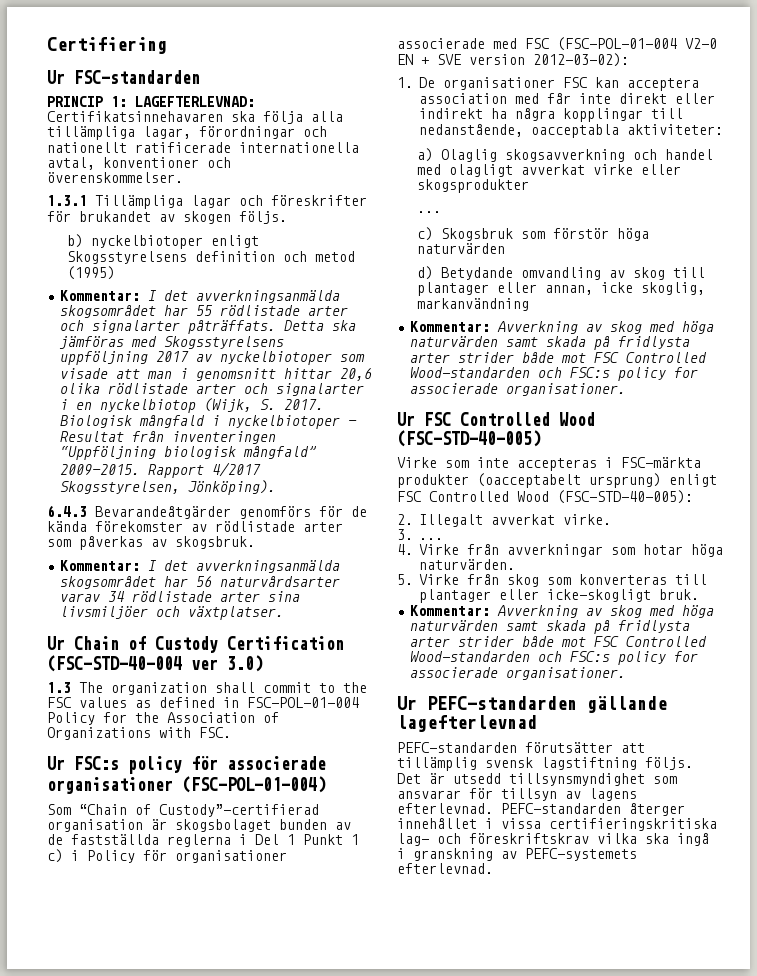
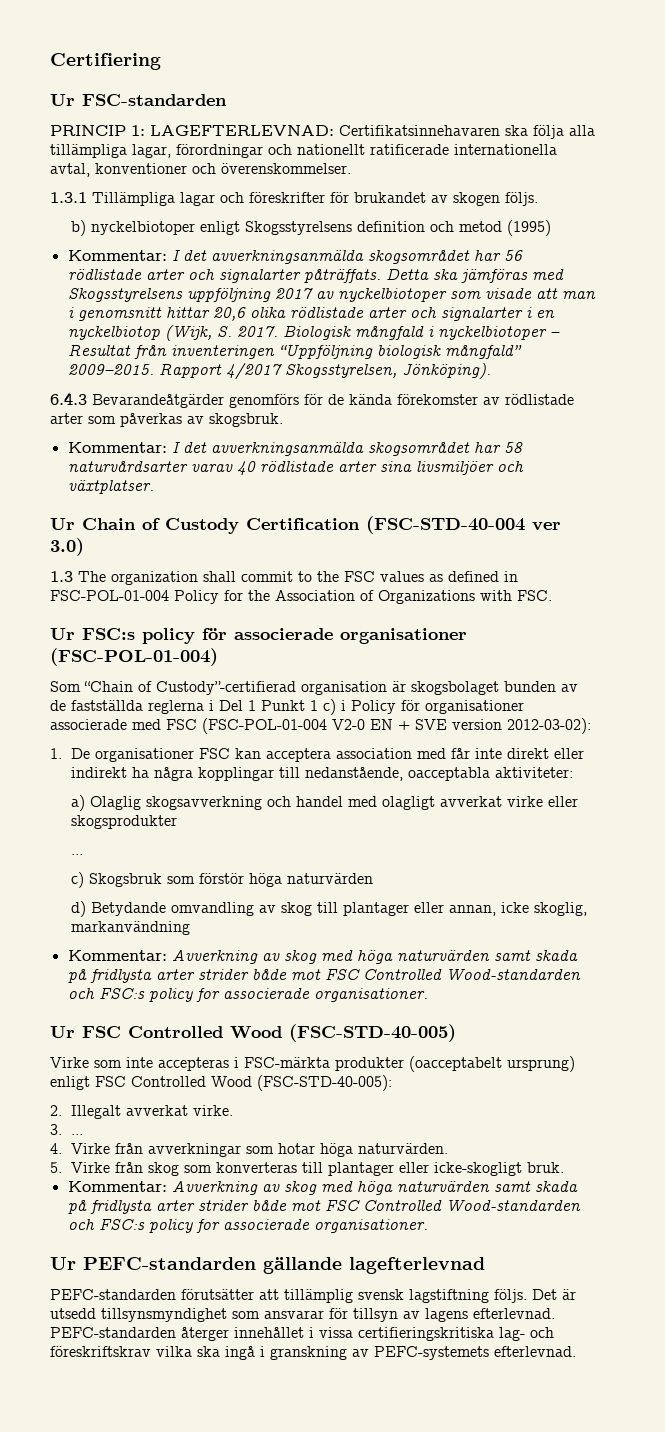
- Kommentar: I det avverkningsanmälda skogsområdet har 55 rödlistade arter och signalarter påträffats.
+ Kommentar: I det avverkningsanmälda skogsområdet har 56 rödlistade arter och signalarter påträffats.
- Kommentar: I det avverkningsanmälda skogsområdet har 56 naturvårdsarter varav 34 rödlistade arter sina livsmiljöer och växtplatser.
+ Kommentar: I det avverkningsanmälda skogsområdet har 58 naturvårdsarter varav 40 rödlistade arter sina livsmiljöer och växtplatser.

